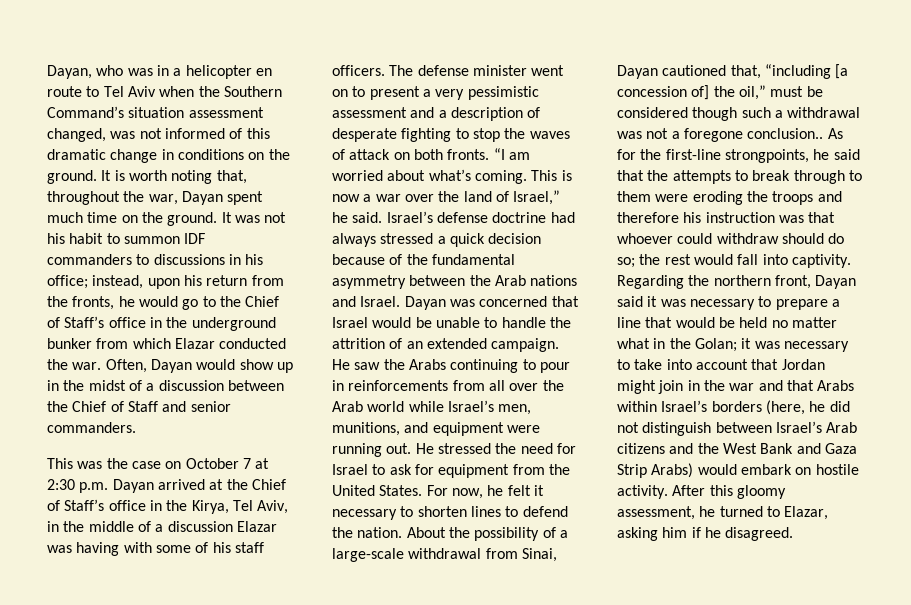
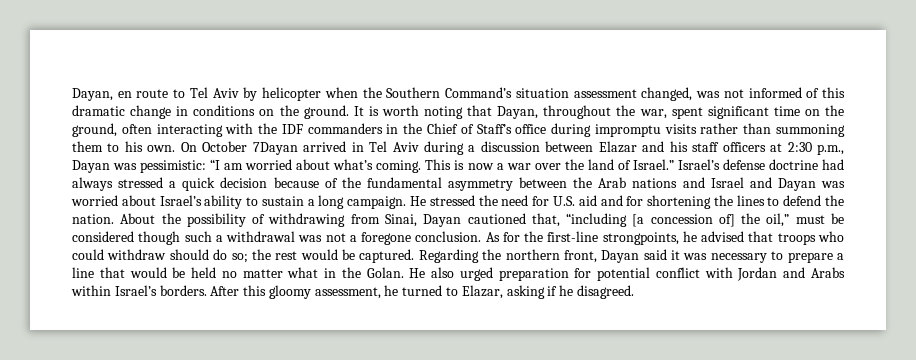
- Dayan, who was in a helicopter en route to Tel Aviv when the Southern Command’s situation assessment changed, was not informed of this dramatic change in conditions on the ground.
+ Dayan, en route to Tel Aviv by helicopter when the Southern Command’s situation assessment changed, was not informed of this dramatic change in conditions on the ground.
- It is worth noting that, throughout the war, Dayan spent much time on the ground. It was not his habit to summon IDF commanders to discussions in his office; instead, upon his return from the fronts, he would go to the Chief of Staff’s office in the underground bunker from which Elazar conducted the war. Often, Dayan would show up in the midst of a discussion between the Chief of Staff and senior commanders.
- This was the case on October 7 at 2:30 p.m. Dayan arrived at the Chief of Staff’s office in the Kirya, Tel Aviv, in the middle of a discussion Elazar was having with some of his staff officers. The defense minister went on to present a very pessimistic assessment and a description of desperate fighting to stop the waves of attack on both fronts. “I am worried about what’s coming.
+ It is worth noting that Dayan, throughout the war, spent significant time on the ground, often interacting with the IDF commanders in the Chief of Staff’s office during impromptu visits rather than summoning them to his own. On October 7Dayan arrived in Tel Aviv during a discussion between Elazar and his staff officers at 2:30 p.m., Dayan was pessimistic: “I am worried about what’s coming.
- This is now a war over the land of Israel,” he said.
+ This is now a war over the land of Israel.”
- Israel’s defense doctrine had always stressed a quick decision because of the fundamental asymmetry between the Arab nations and Israel. Dayan was concerned that Israel would be unable to handle the attrition of an extended campaign. He saw the Arabs continuing to pour in reinforcements from all over the Arab world while Israel’s men, munitions, and equipment were running out. He stressed the need for Israel to ask for equipment from the United States. For now, he felt it necessary to shorten lines to defend the nation.
+ Israel’s defense doctrine had always stressed a quick decision because of the fundamental asymmetry between the Arab nations and Israel and Dayan was worried about Israel’s ability to sustain a long campaign. He stressed the need for U.S. aid and for shortening the lines to defend the nation.
- About the possibility of a large-scale withdrawal from Sinai, Dayan cautioned that, “including [a concession of] the oil,” must be considered though such a withdrawal was not a foregone conclusion..
+ About the possibility of withdrawing from Sinai, Dayan cautioned that, “including [a concession of] the oil,” must be considered though such a withdrawal was not a foregone conclusion.
- As for the first-line strongpoints, he said that the attempts to break through to them were eroding the troops and therefore his instruction was that whoever could withdraw should do so; the rest would fall into captivity.
+ As for the first-line strongpoints, he advised that troops who could withdraw should do so; the rest would be captured.
- Regarding the northern front, Dayan said it was necessary to prepare a line that would be held no matter what in the Golan; it was necessary to take into account that Jordan might join in the war and that Arabs within Israel’s borders (here, he did not distinguish between Israel’s Arab citizens and the West Bank and Gaza Strip Arabs) would embark on hostile activity.
+ Regarding the northern front, Dayan said it was necessary to prepare a line that would be held no matter what in the Golan. He also urged preparation for potential conflict with Jordan and Arabs within Israel’s borders.
- After this gloomy assessment, he turned to Elazar, asking him if he disagreed.
+ After this gloomy assessment, he turned to Elazar, asking if he disagreed.

